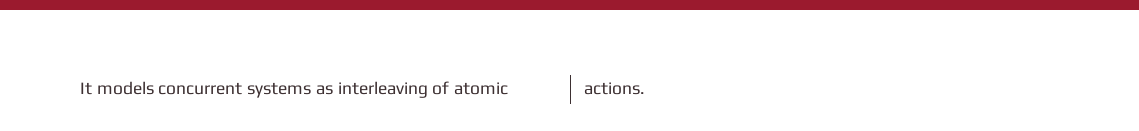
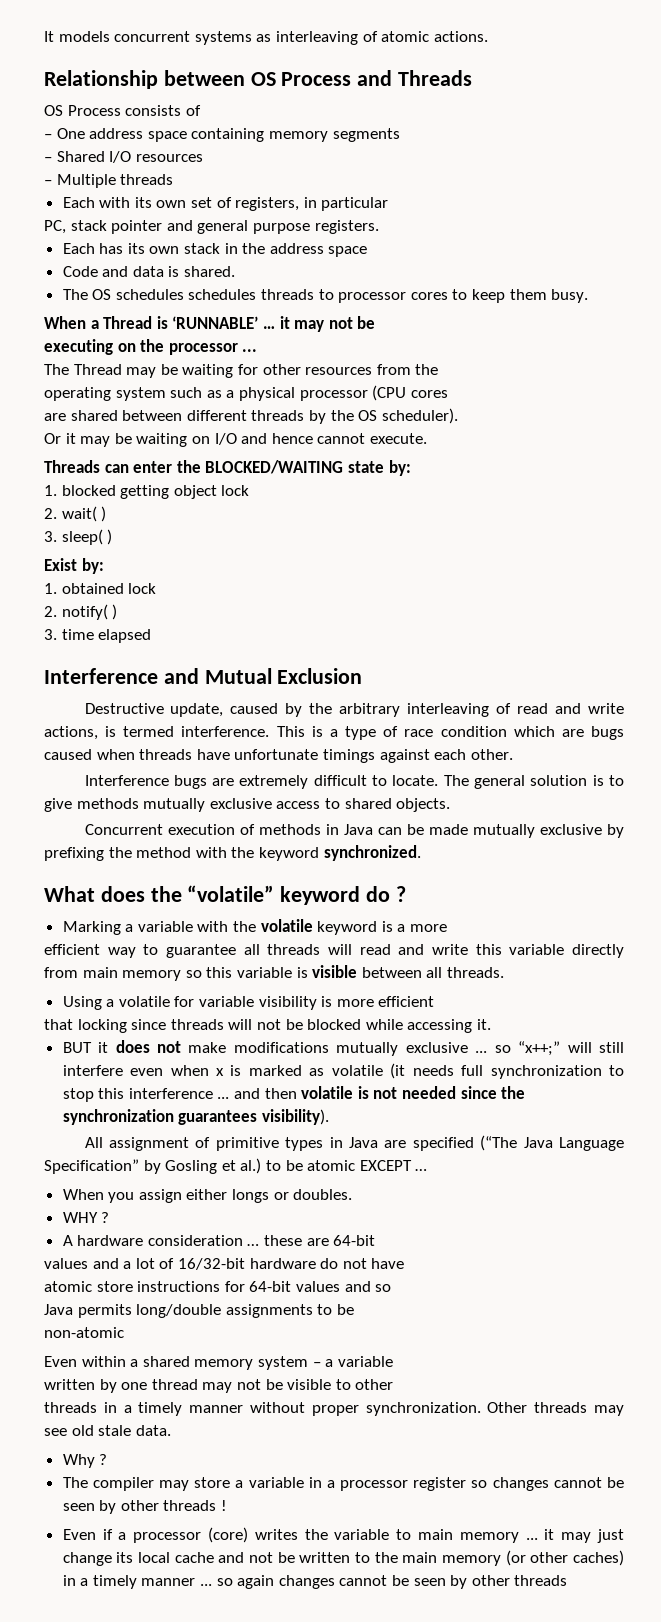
+ Relationship between OS Process and Threads
+ OS Process consists of
+ – One address space containing memory segments
+ – Shared I/O resources
+ – Multiple threads
+ Each with its own set of registers, in particular
+ PC, stack pointer and general purpose registers.
+ Each has its own stack in the address space
+ Code and data is shared.
+ The OS schedules schedules threads to processor cores to keep them busy.
+ When a Thread is ‘RUNNABLE’ … it may not be
+ executing on the processor ...
+ The Thread may be waiting for other resources from the
+ operating system such as a physical processor (CPU cores
+ are shared between different threads by the OS scheduler).
+ Or it may be waiting on I/O and hence cannot execute.
+ Threads can enter the BLOCKED/WAITING state by:
+ 1. blocked getting object lock
+ 2. wait( )
+ 3. sleep( )
+ Exist by:
+ 1. obtained lock
+ 2. notify( )
+ 3. time elapsed
+ Interference and Mutual Exclusion
+ Destructive update, caused by the arbitrary interleaving of read and write actions, is termed interference. This is a type of race condition which are bugs caused when threads have unfortunate timings against each other.
+ Interference bugs are extremely difficult to locate. The general solution is to give methods mutually exclusive access to shared objects.
+ Concurrent execution of methods in Java can be made mutually exclusive by prefixing the method with the keyword synchronized.
+ What does the “volatile” keyword do ?
+ Marking a variable with the volatile keyword is a more
+ efficient way to guarantee all threads will read and write this variable directly from main memory so this variable is visible between all threads.
+ Using a volatile for variable visibility is more efficient
+ that locking since threads will not be blocked while accessing it.
+ BUT it does not make modifications mutually exclusive ... so “x++;” will still interfere even when x is marked as volatile (it needs full synchronization to stop this interference ... and then volatile is not needed since the synchronization guarantees visibility).
+ All assignment of primitive types in Java are specified (“The Java Language Specification” by Gosling et al.) to be atomic EXCEPT …
+ When you assign either longs or doubles.
+ WHY ?
+ A hardware consideration … these are 64-bit
+ values and a lot of 16/32-bit hardware do not have
+ atomic store instructions for 64-bit values and so
+ Java permits long/double assignments to be
+ non-atomic
+ Even within a shared memory system – a variable
+ written by one thread may not be visible to other
+ threads in a timely manner without proper synchronization. Other threads may see old stale data.
+ Why ?
+ The compiler may store a variable in a processor register so changes cannot be seen by other threads !
+ Even if a processor (core) writes the variable to main memory ... it may just change its local cache and not be written to the main memory (or other caches) in a timely manner ... so again changes cannot be seen by other threads

